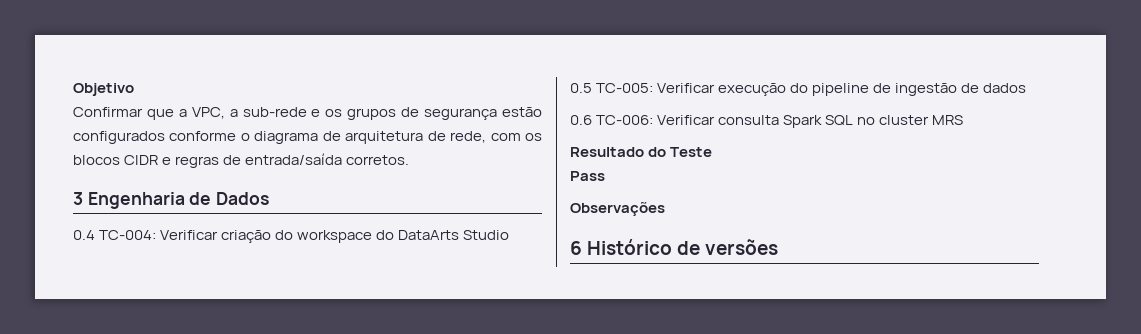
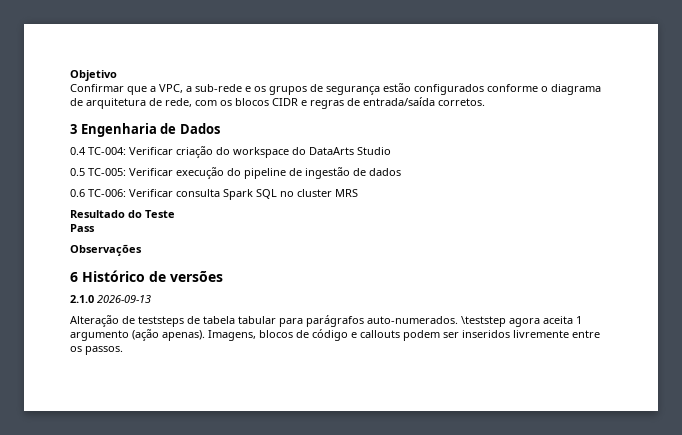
+ 2.1.0 2026-09-13
+ Alteração de teststeps de tabela tabular para parágrafos auto-numerados. \teststep agora aceita 1 argumento (ação apenas). Imagens, blocos de código e callouts podem ser inseridos livremente entre os passos.

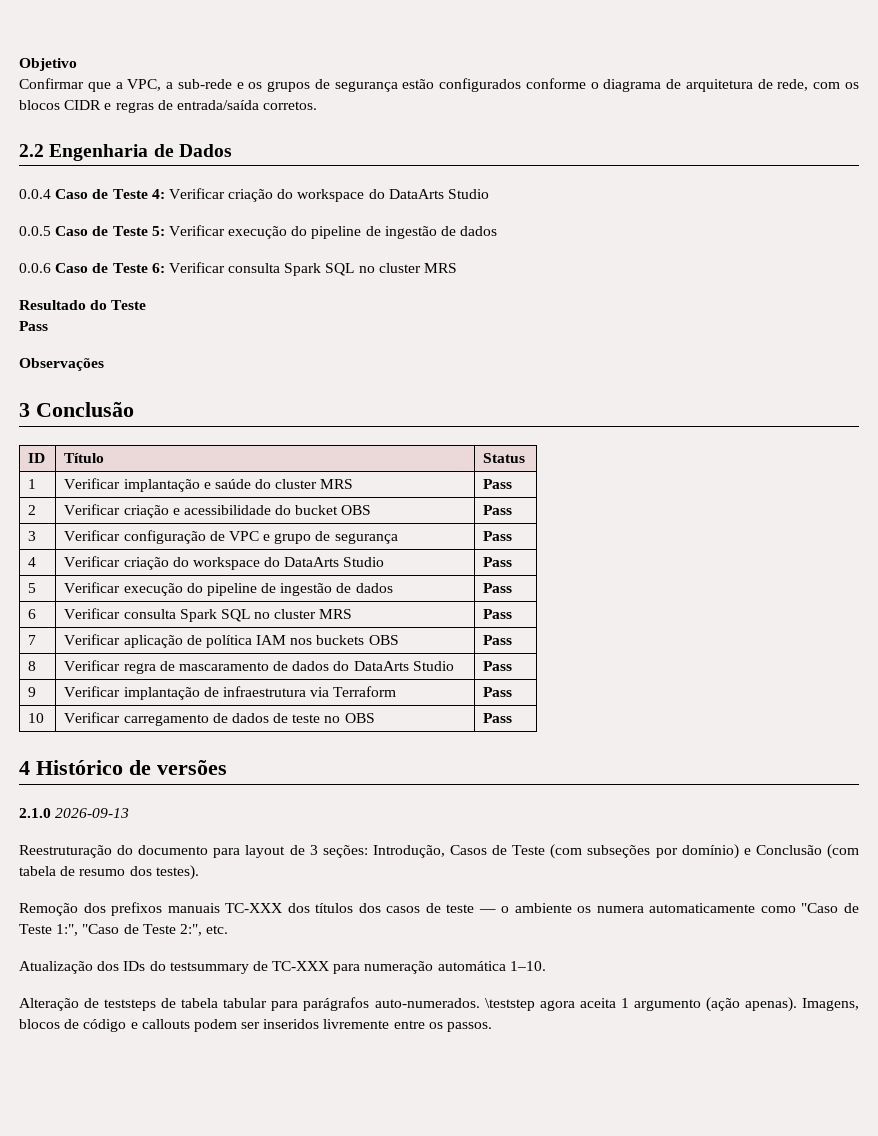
- 3 Engenharia de Dados
+ 2.2 Engenharia de Dados
- 0.4 TC-004: Verificar criação do workspace do DataArts Studio
+ 0.0.4 Caso de Teste 4: Verificar criação do workspace do DataArts Studio
- 0.5 TC-005: Verificar execução do pipeline de ingestão de dados
+ 0.0.5 Caso de Teste 5: Verificar execução do pipeline de ingestão de dados
- 0.6 TC-006: Verificar consulta Spark SQL no cluster MRS
+ 0.0.6 Caso de Teste 6: Verificar consulta Spark SQL no cluster MRS
- 6 Histórico de versões
+ 3 Conclusão
+ ID | Título | Status
+ 1 | Verificar implantação e saúde do cluster MRS | Pass
+ 2 | Verificar criação e acessibilidade do bucket OBS | Pass
+ 3 | Verificar configuração de VPC e grupo de segurança | Pass
+ 4 | Verificar criação do workspace do DataArts Studio | Pass
+ 5 | Verificar execução do pipeline de ingestão de dados | Pass
+ 6 | Verificar consulta Spark SQL no cluster MRS | Pass
+ 7 | Verificar aplicação de política IAM nos buckets OBS | Pass
+ 8 | Verificar regra de mascaramento de dados do DataArts Studio | Pass
+ 9 | Verificar implantação de infraestrutura via Terraform | Pass
+ 10 | Verificar carregamento de dados de teste no OBS | Pass
+ 4 Histórico de versões
+ Reestruturação do documento para layout de 3 seções: Introdução, Casos de Teste (com subseções por domínio) e Conclusão (com tabela de resumo dos testes).
+ Remoção dos prefixos manuais TC-XXX dos títulos dos casos de teste — o ambiente os numera automaticamente como "Caso de Teste 1:", "Caso de Teste 2:", etc.
+ Atualização dos IDs do testsummary de TC-XXX para numeração automática 1–10.

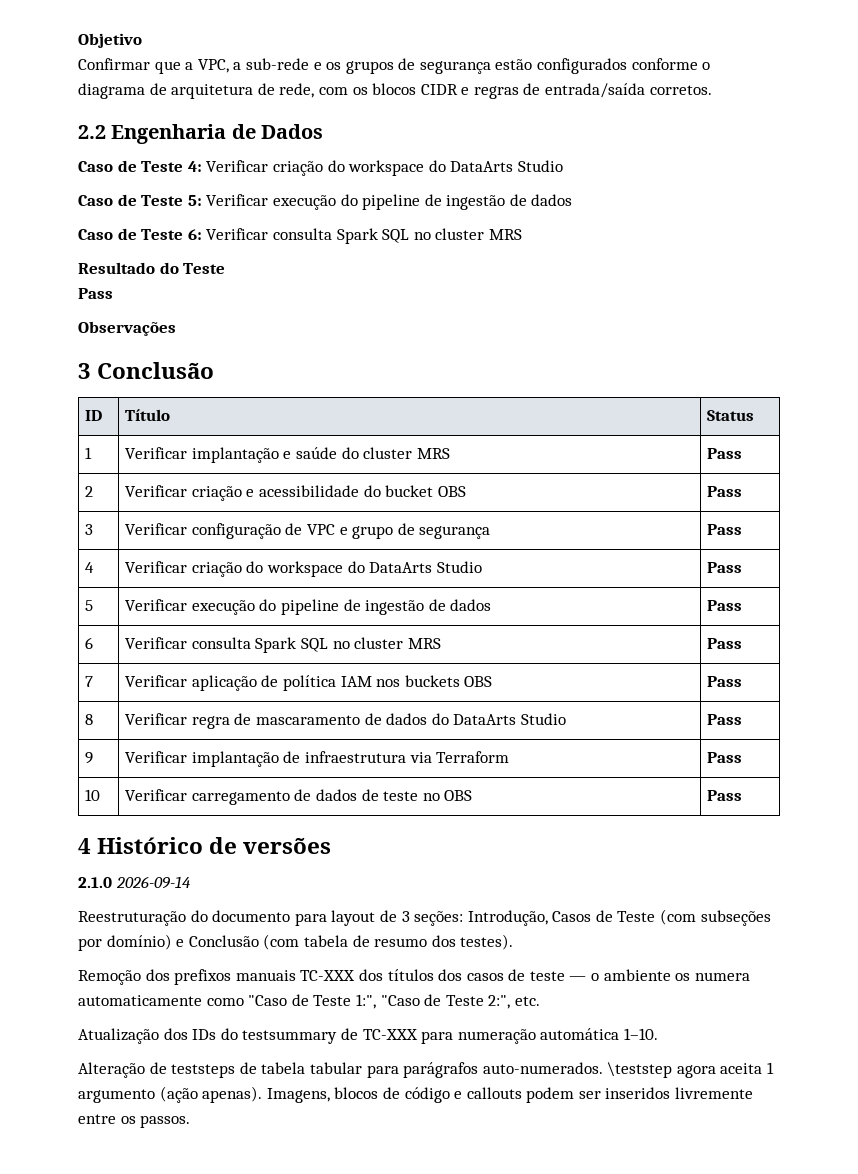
- 0.0.4 Caso de Teste 4: Verificar criação do workspace do DataArts Studio
+ Caso de Teste 4: Verificar criação do workspace do DataArts Studio
- 0.0.5 Caso de Teste 5: Verificar execução do pipeline de ingestão de dados
+ Caso de Teste 5: Verificar execução do pipeline de ingestão de dados
- 0.0.6 Caso de Teste 6: Verificar consulta Spark SQL no cluster MRS
+ Caso de Teste 6: Verificar consulta Spark SQL no cluster MRS
- 2.1.0 2026-09-13
+ 2.1.0 2026-09-14

